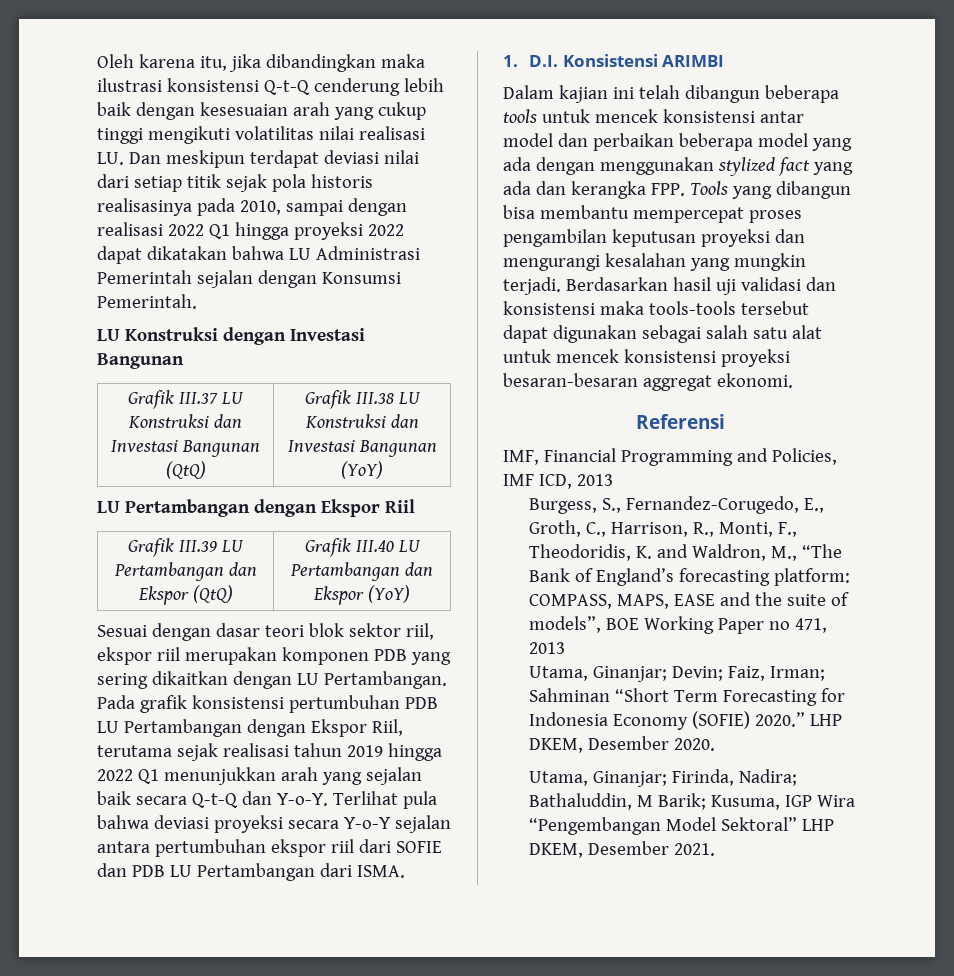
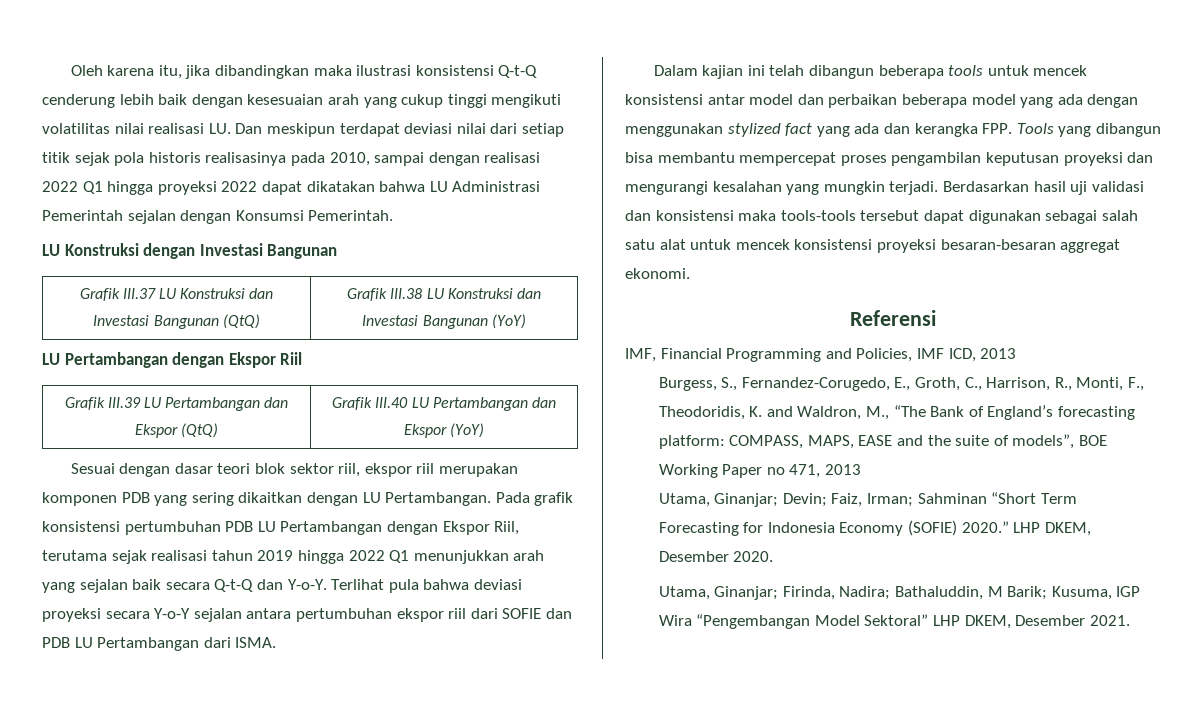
- 1. D.I. Konsistensi ARIMBI

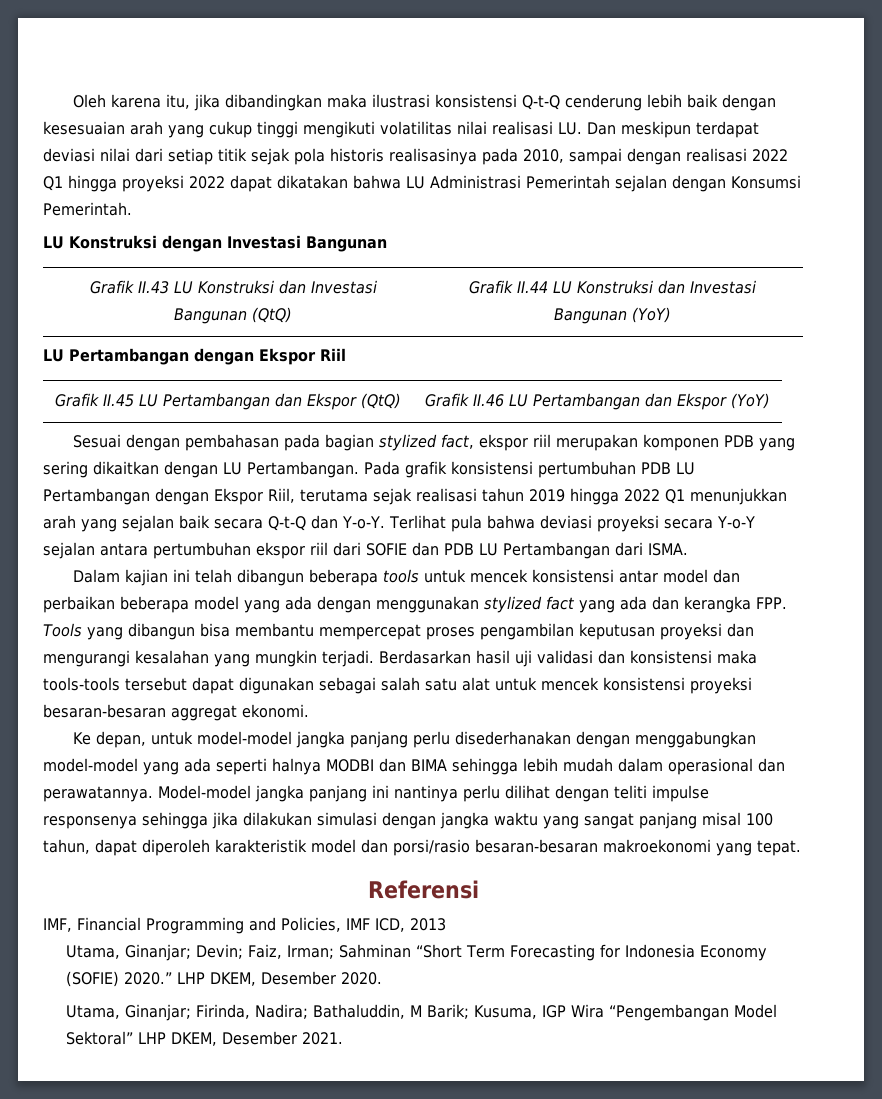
- Grafik III.37 LU Konstruksi dan Investasi Bangunan (QtQ) | Grafik III.38 LU Konstruksi dan Investasi Bangunan (YoY)
+ Grafik II.43 LU Konstruksi dan Investasi Bangunan (QtQ) | Grafik II.44 LU Konstruksi dan Investasi Bangunan (YoY)
- Grafik III.39 LU Pertambangan dan Ekspor (QtQ) | Grafik III.40 LU Pertambangan dan Ekspor (YoY)
+ Grafik II.45 LU Pertambangan dan Ekspor (QtQ) | Grafik II.46 LU Pertambangan dan Ekspor (YoY)
- Sesuai dengan dasar teori blok sektor riil, ekspor riil merupakan komponen PDB yang sering dikaitkan dengan LU Pertambangan.
+ Sesuai dengan pembahasan pada bagian stylized fact, ekspor riil merupakan komponen PDB yang sering dikaitkan dengan LU Pertambangan.
+ Ke depan, untuk model-model jangka panjang perlu disederhanakan dengan menggabungkan model-model yang ada seperti halnya MODBI dan BIMA sehingga lebih mudah dalam operasional dan perawatannya. Model-model jangka panjang ini nantinya perlu dilihat dengan teliti impulse responsenya sehingga jika dilakukan simulasi dengan jangka waktu yang sangat panjang misal 100 tahun, dapat diperoleh karakteristik model dan porsi/rasio besaran-besaran makroekonomi yang tepat.
- Burgess, S., Fernandez-Corugedo, E., Groth, C., Harrison, R., Monti, F., Theodoridis, K. and Waldron, M., “The Bank of England’s forecasting platform: COMPASS, MAPS, EASE and the suite of models”, BOE Working Paper no 471, 2013

